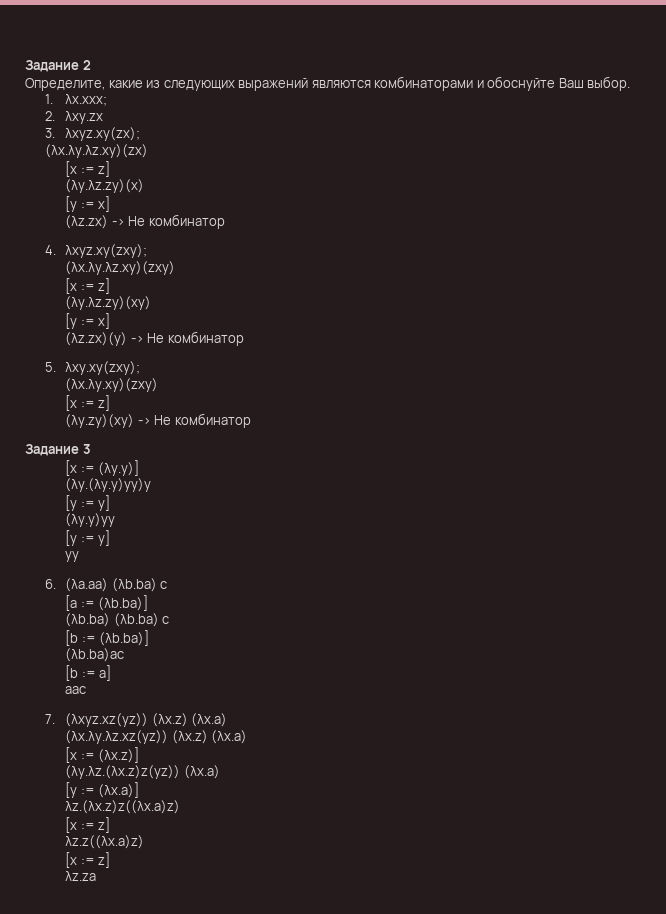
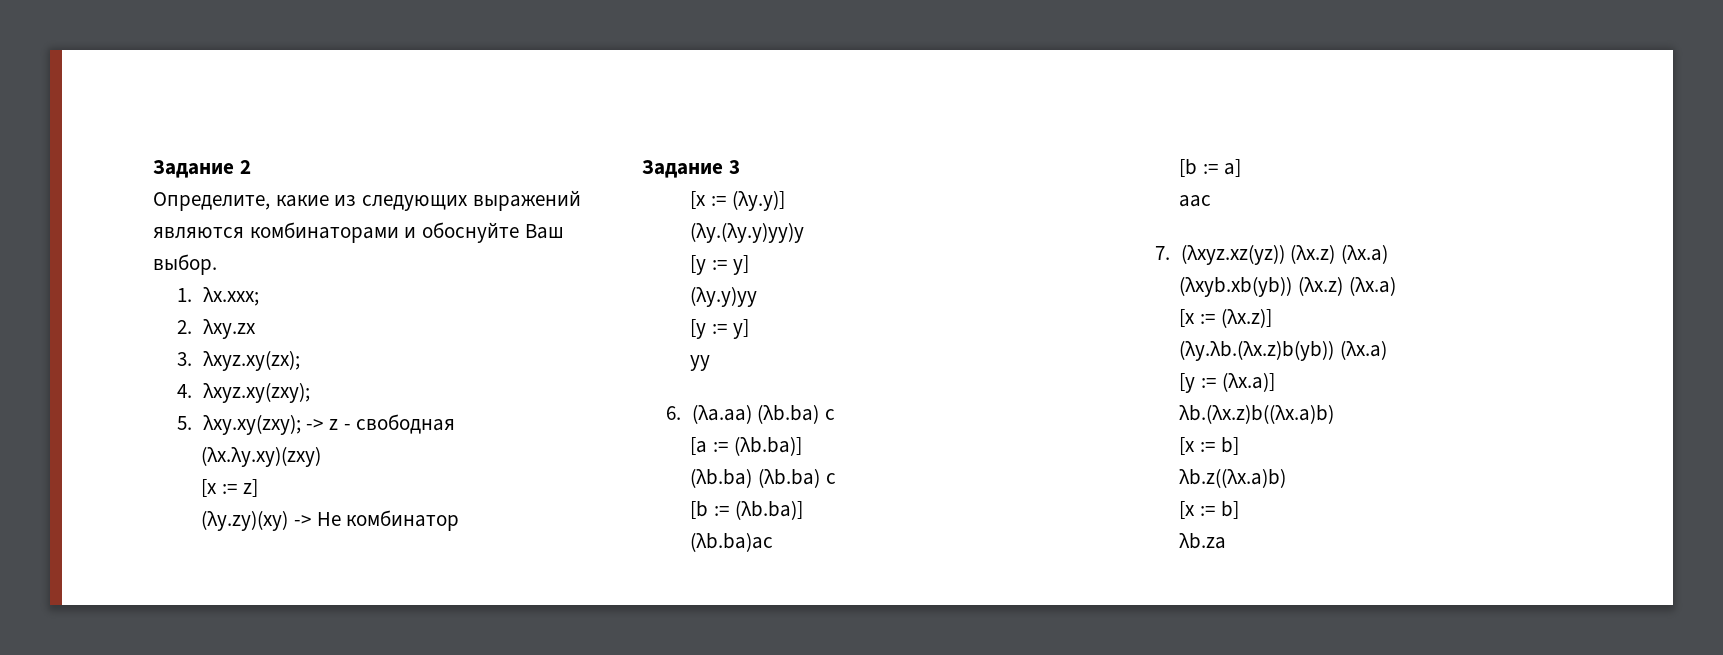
- (λx.λy.λz.xy)(zx)
- [x := z]
- (λy.λz.zy)(x)
- [y := x]
- (λz.zx) -> Не комбинатор
  4. λxyz.xy(zxy);
- (λx.λy.λz.xy)(zxy)
- [x := z]
- (λy.λz.zy)(xy)
- [y := x]
- (λz.zx)(y) -> Не комбинатор
- 5. λxy.xy(zxy);
+ 5. λxy.xy(zxy); -> z - свободная
- (λx.λy.λz.xz(yz)) (λx.z) (λx.a)
+ (λxyb.xb(yb)) (λx.z) (λx.a)
- (λy.λz.(λx.z)z(yz)) (λx.a)
+ (λy.λb.(λx.z)b(yb)) (λx.a)
- λz.(λx.z)z((λx.a)z)
- [x := z]
- λz.z((λx.a)z)
- [x := z]
- λz.za
+ λb.(λx.z)b((λx.a)b)
+ [x := b]
+ λb.z((λx.a)b)
+ [x := b]
+ λb.za

